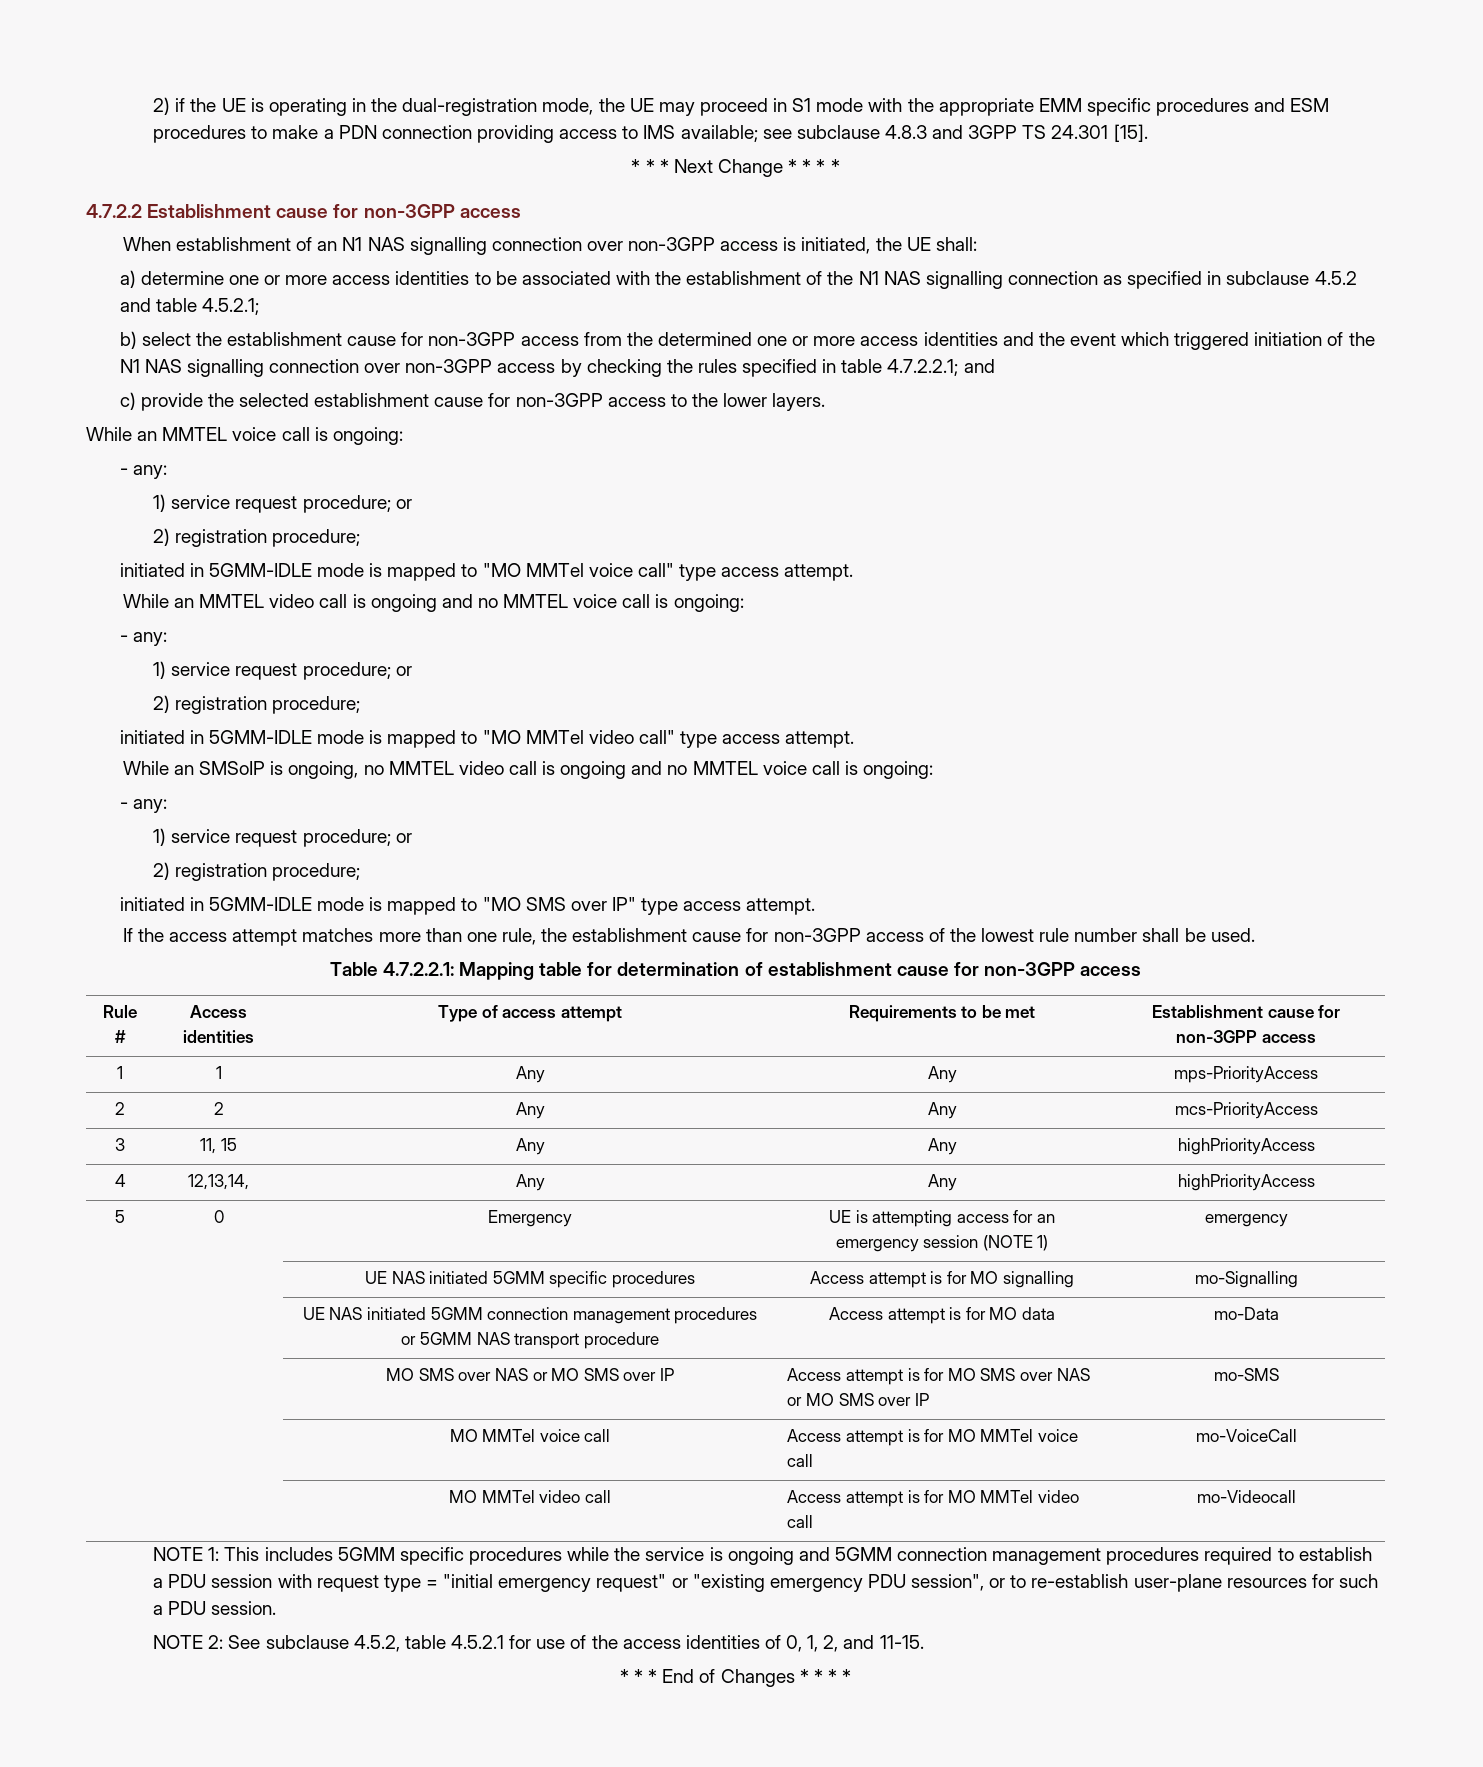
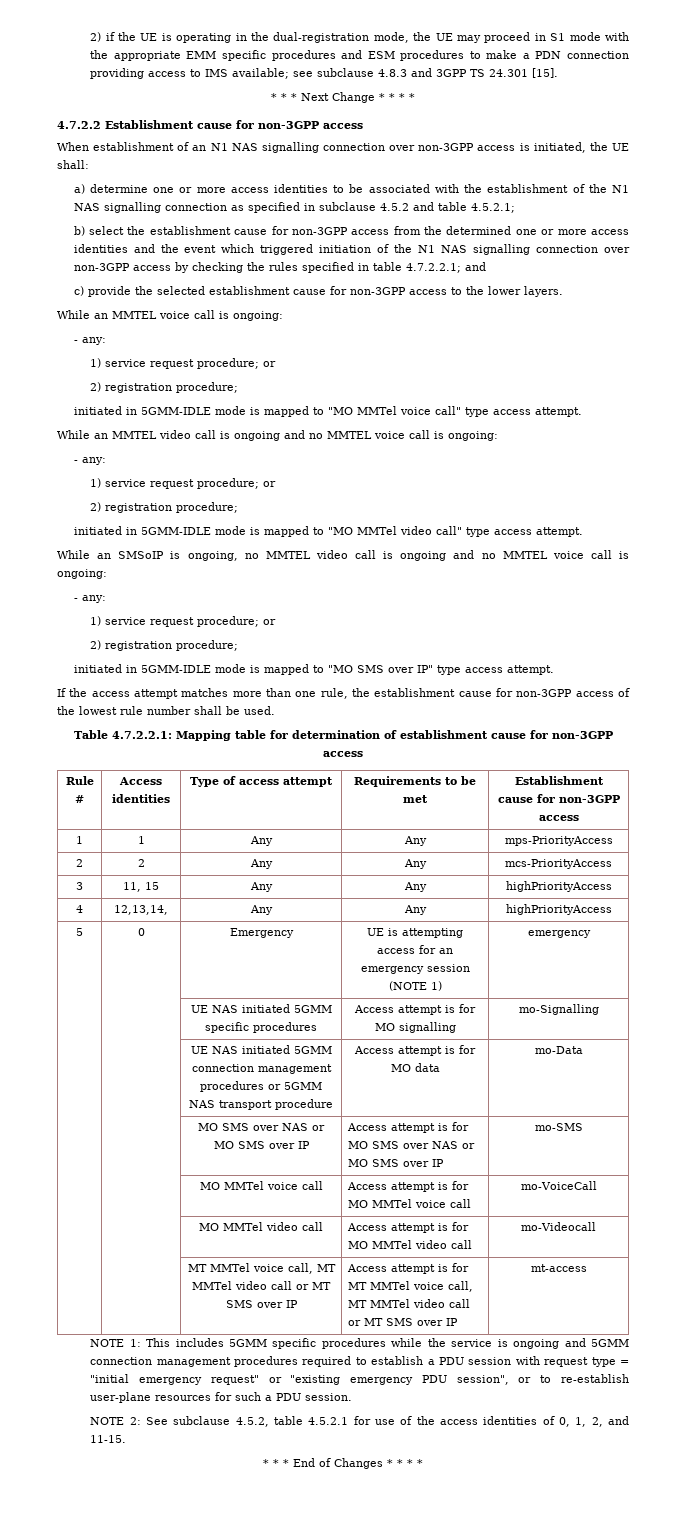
+ | | MT MMTel voice call, MT MMTel video call or MT SMS over IP | Access attempt is for MT MMTel voice call, MT MMTel video call or MT SMS over IP | mt-access

